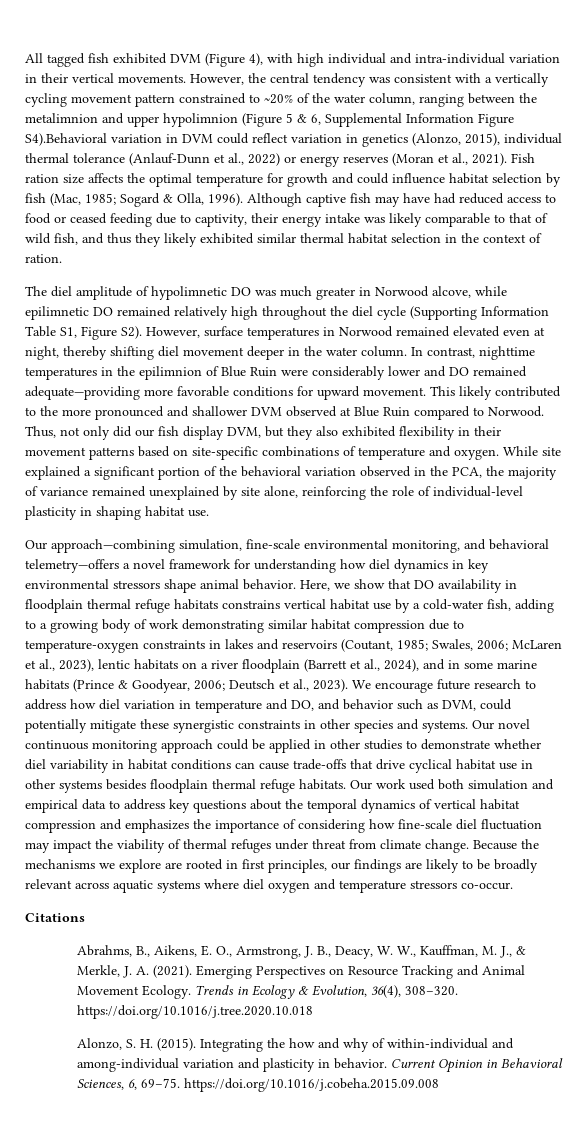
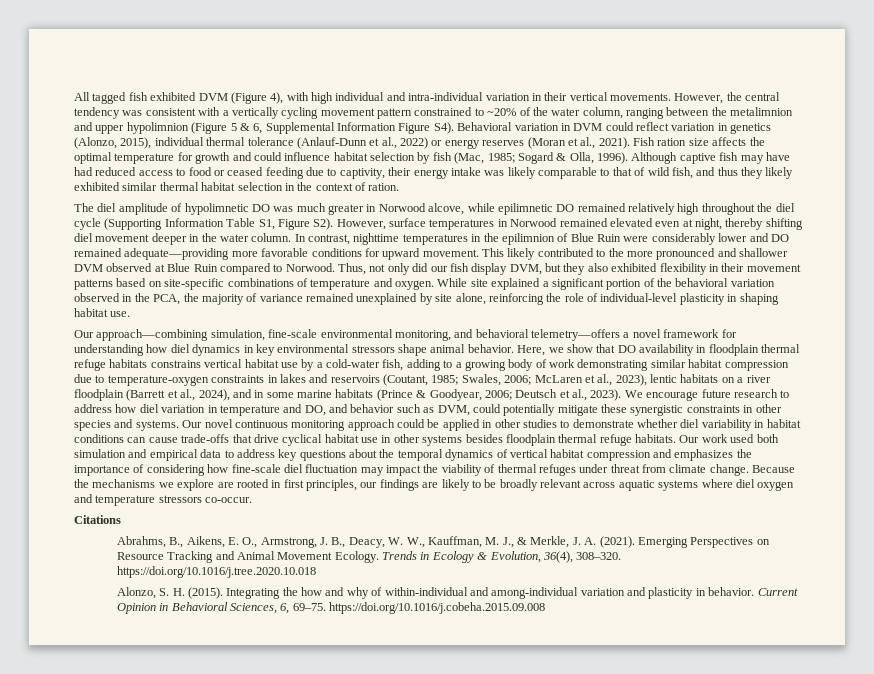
- However, the central tendency was consistent with a vertically cycling movement pattern constrained to ~20% of the water column, ranging between the metalimnion and upper hypolimnion (Figure 5 & 6, Supplemental Information Figure S4).Behavioral variation in DVM could reflect variation in genetics (Alonzo, 2015), individual thermal tolerance (Anlauf-Dunn et al., 2022) or energy reserves (Moran et al., 2021).
+ However, the central tendency was consistent with a vertically cycling movement pattern constrained to ~20% of the water column, ranging between the metalimnion and upper hypolimnion (Figure 5 & 6, Supplemental Information Figure S4). Behavioral variation in DVM could reflect variation in genetics (Alonzo, 2015), individual thermal tolerance (Anlauf-Dunn et al., 2022) or energy reserves (Moran et al., 2021).

